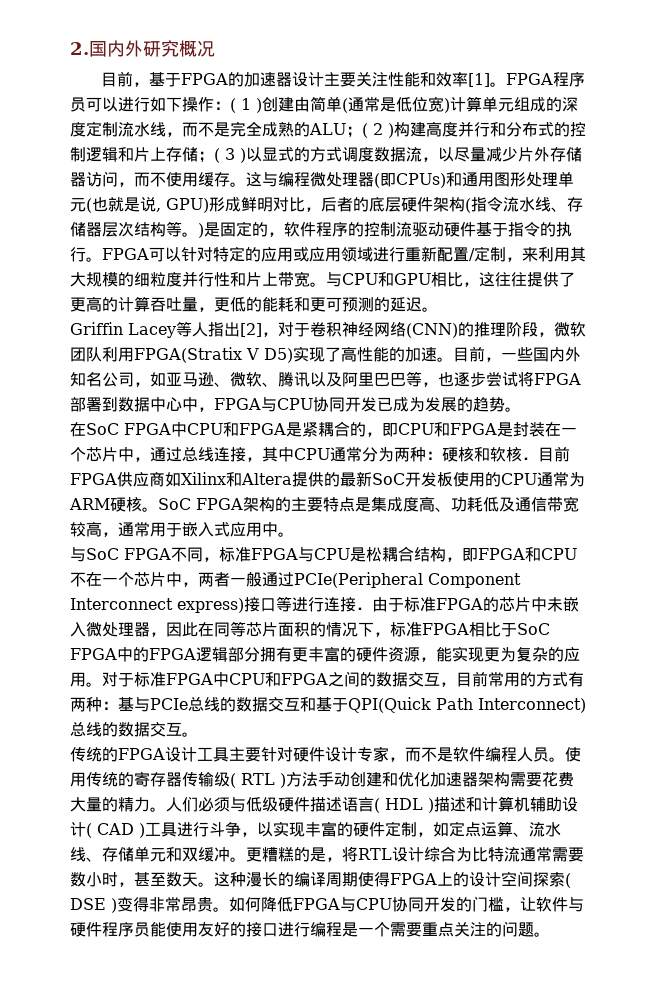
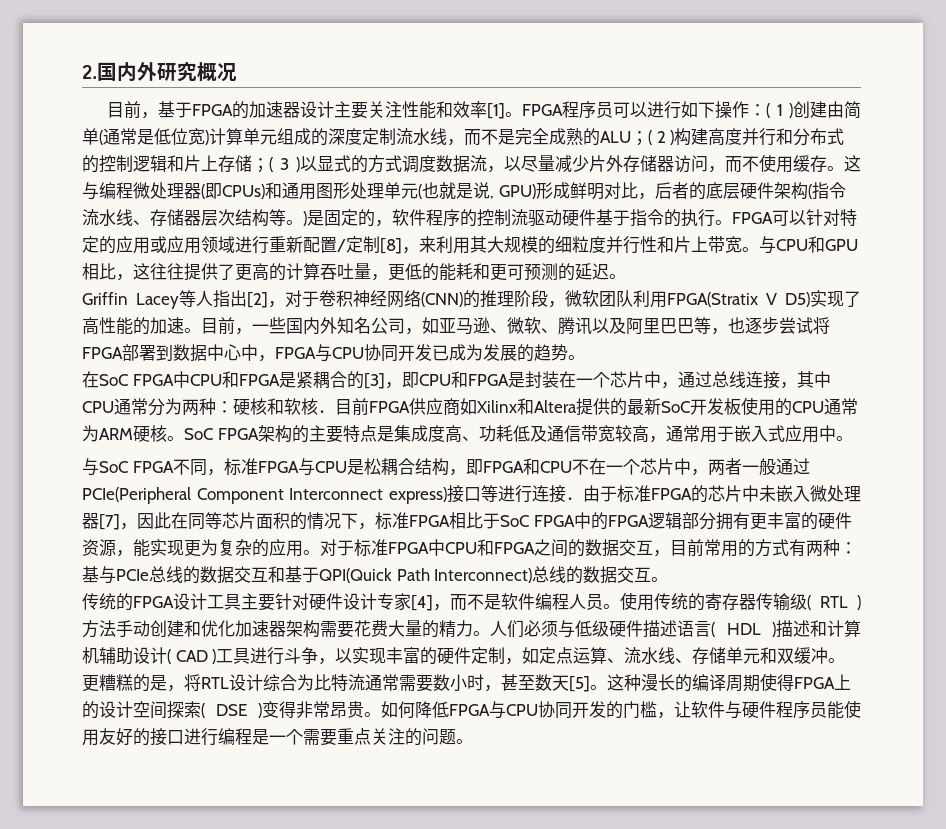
- FPGA可以针对特定的应用或应用领域进行重新配置/定制，来利用其大规模的细粒度并行性和片上带宽。
+ FPGA可以针对特定的应用或应用领域进行重新配置/定制[8]，来利用其大规模的细粒度并行性和片上带宽。
- 在SoC FPGA中CPU和FPGA是紧耦合的，即CPU和FPGA是封装在一个芯片中，通过总线连接，其中CPU通常分为两种：硬核和软核．目前FPGA供应商如Xilinx和Altera提供的最新SoC开发板使用的CPU通常为ARM硬核。
+ 在SoC FPGA中CPU和FPGA是紧耦合的[3]，即CPU和FPGA是封装在一个芯片中，通过总线连接，其中CPU通常分为两种：硬核和软核．目前FPGA供应商如Xilinx和Altera提供的最新SoC开发板使用的CPU通常为ARM硬核。
- 与SoC FPGA不同，标准FPGA与CPU是松耦合结构，即FPGA和CPU不在一个芯片中，两者一般通过PCIe(Peripheral Component Interconnect express)接口等进行连接．由于标准FPGA的芯片中未嵌入微处理器，因此在同等芯片面积的情况下，标准FPGA相比于SoC FPGA中的FPGA逻辑部分拥有更丰富的硬件资源，能实现更为复杂的应用。
+ 与SoC FPGA不同，标准FPGA与CPU是松耦合结构，即FPGA和CPU不在一个芯片中，两者一般通过PCIe(Peripheral Component Interconnect express)接口等进行连接．由于标准FPGA的芯片中未嵌入微处理器[7]，因此在同等芯片面积的情况下，标准FPGA相比于SoC FPGA中的FPGA逻辑部分拥有更丰富的硬件资源，能实现更为复杂的应用。
- 传统的FPGA设计工具主要针对硬件设计专家，而不是软件编程人员。
+ 传统的FPGA设计工具主要针对硬件设计专家[4]，而不是软件编程人员。
- 更糟糕的是，将RTL设计综合为比特流通常需要数小时，甚至数天。
+ 更糟糕的是，将RTL设计综合为比特流通常需要数小时，甚至数天[5]。

